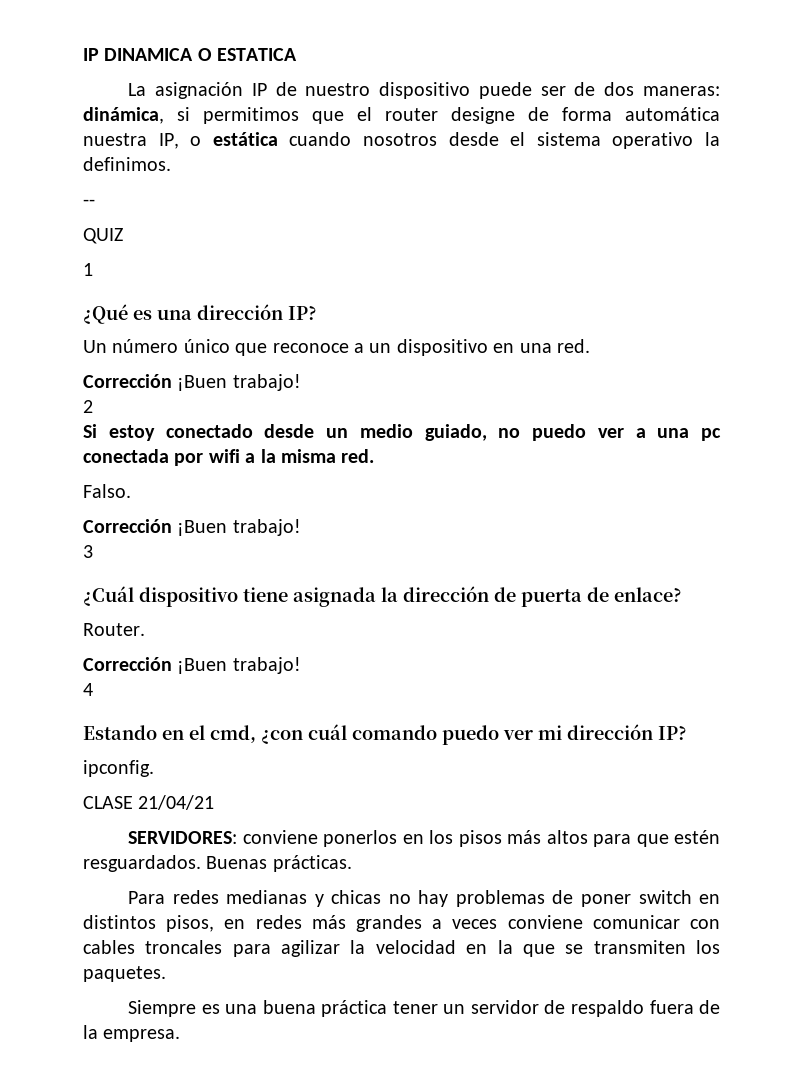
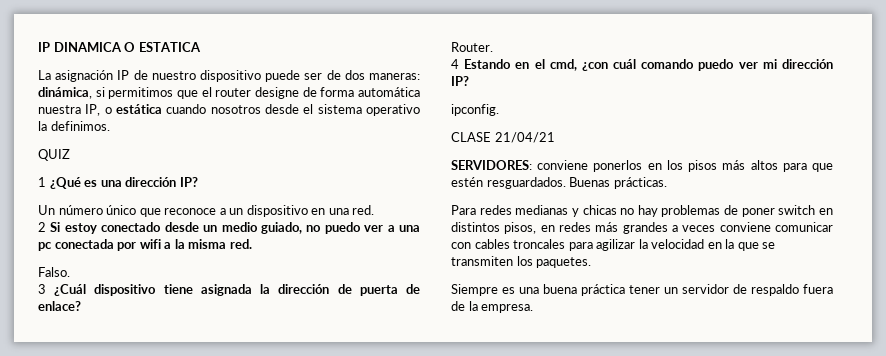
- --
- 1
- ¿Qué es una dirección IP?
+ 1 ¿Qué es una dirección IP?
  Un número único que reconoce a un dispositivo en una red.
- Corrección ¡Buen trabajo!
- 2
- Si estoy conectado desde un medio guiado, no puedo ver a una pc conectada por wifi a la misma red.
+ 2 Si estoy conectado desde un medio guiado, no puedo ver a una pc conectada por wifi a la misma red.
  Falso.
- Corrección ¡Buen trabajo!
- 3
- ¿Cuál dispositivo tiene asignada la dirección de puerta de enlace?
+ 3 ¿Cuál dispositivo tiene asignada la dirección de puerta de enlace?
  Router.
- Corrección ¡Buen trabajo!
- 4
- Estando en el cmd, ¿con cuál comando puedo ver mi dirección IP?
+ 4 Estando en el cmd, ¿con cuál comando puedo ver mi dirección IP?

